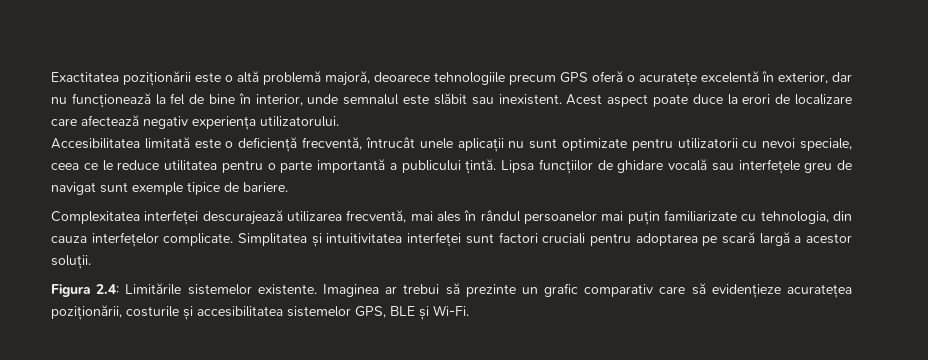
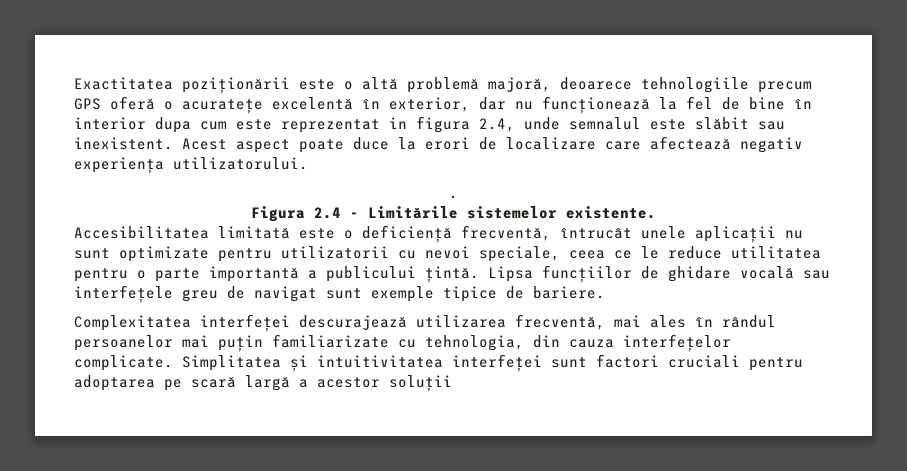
- Exactitatea poziționării este o altă problemă majoră, deoarece tehnologiile precum GPS oferă o acuratețe excelentă în exterior, dar nu funcționează la fel de bine în interior, unde semnalul este slăbit sau inexistent.
+ Exactitatea poziționării este o altă problemă majoră, deoarece tehnologiile precum GPS oferă o acuratețe excelentă în exterior, dar nu funcționează la fel de bine în interior dupa cum este reprezentat in figura 2.4, unde semnalul este slăbit sau inexistent.
+ .
+ Figura 2.4 - Limitările sistemelor existente.
- Simplitatea și intuitivitatea interfeței sunt factori cruciali pentru adoptarea pe scară largă a acestor soluții.
- Figura 2.4: Limitările sistemelor existente. Imaginea ar trebui să prezinte un grafic comparativ care să evidențieze acuratețea poziționării, costurile și accesibilitatea sistemelor GPS, BLE și Wi-Fi.
+ Simplitatea și intuitivitatea interfeței sunt factori cruciali pentru adoptarea pe scară largă a acestor soluții

